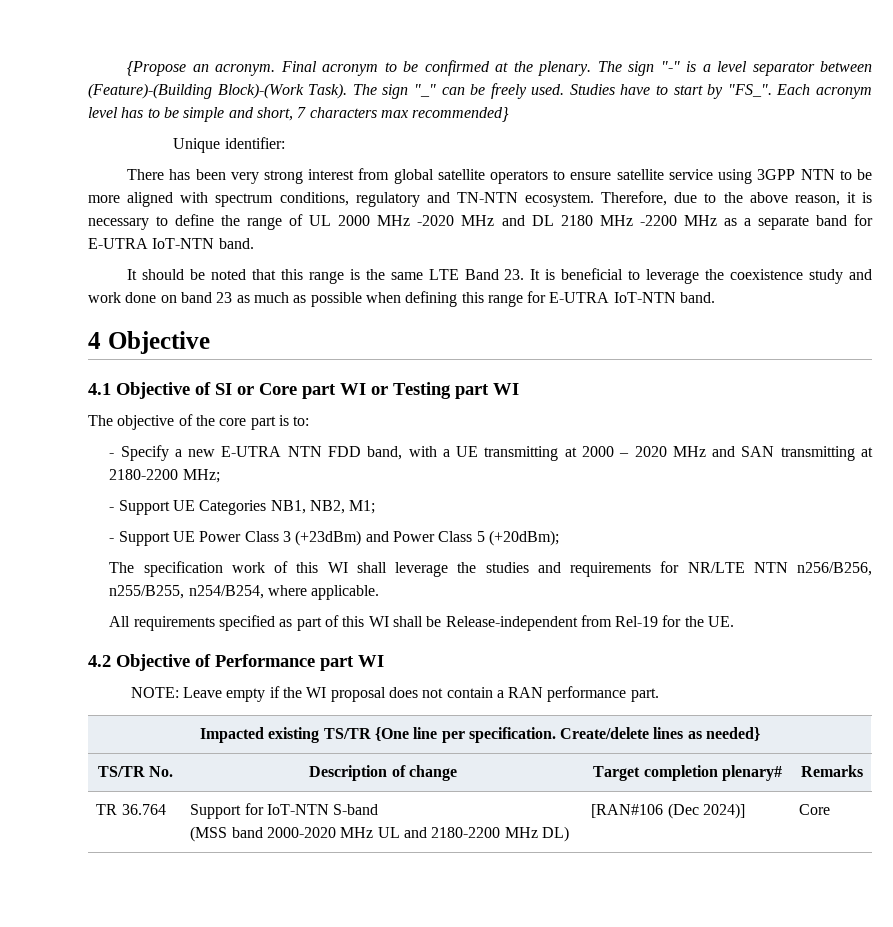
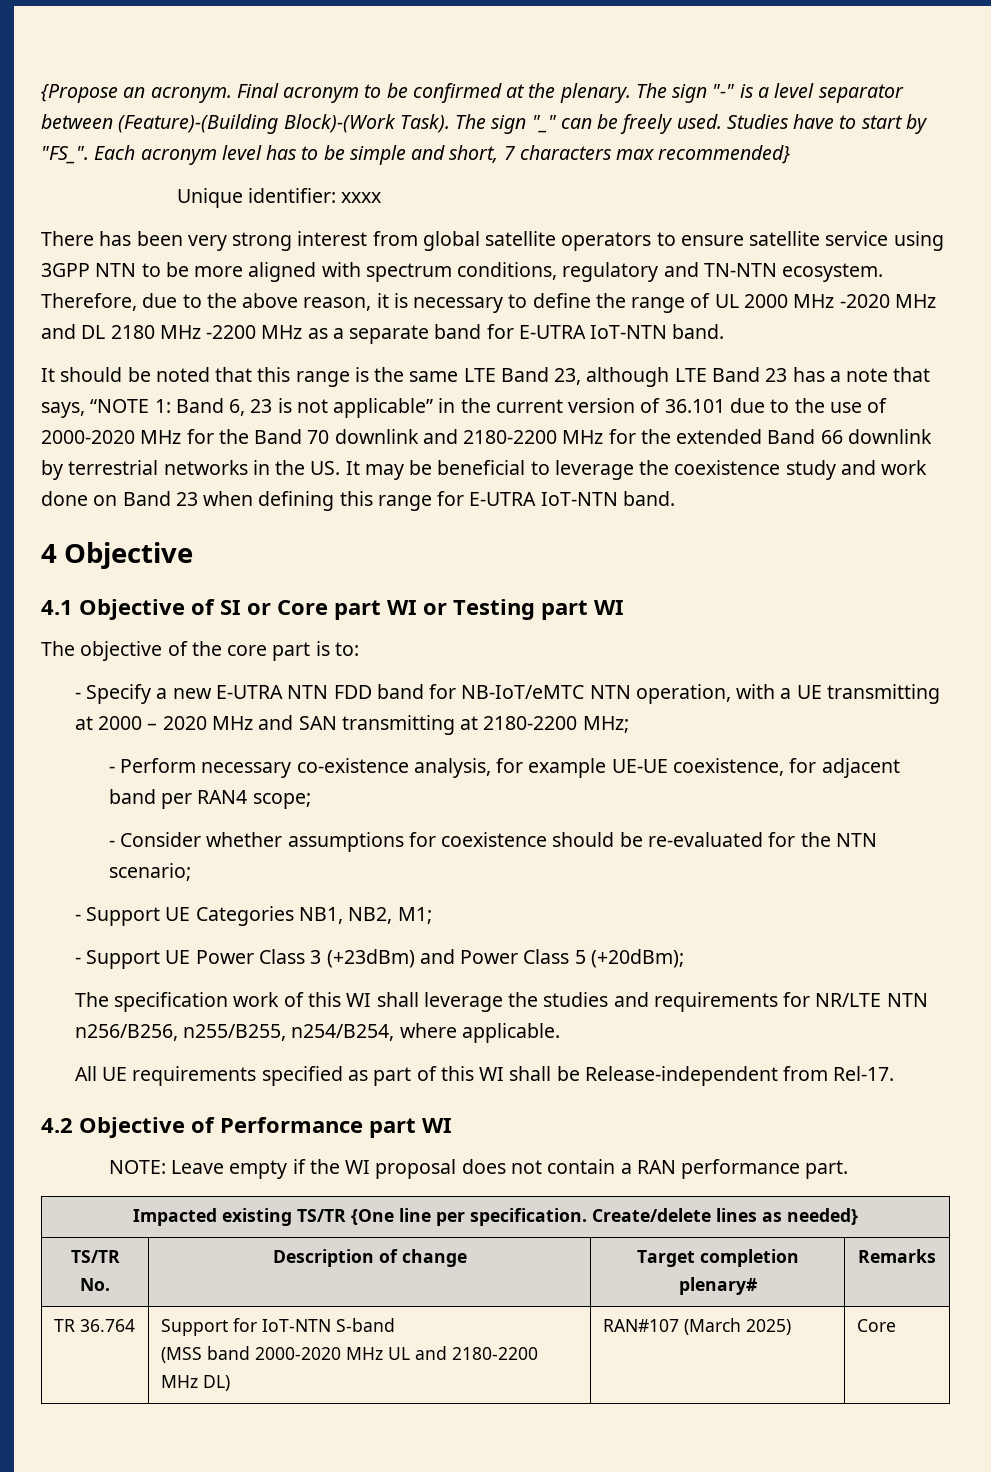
- Unique identifier:
+ Unique identifier: xxxx
- It should be noted that this range is the same LTE Band 23. It is beneficial to leverage the coexistence study and work done on band 23 as much as possible when defining this range for E-UTRA IoT-NTN band.
+ It should be noted that this range is the same LTE Band 23, although LTE Band 23 has a note that says, “NOTE 1: Band 6, 23 is not applicable” in the current version of 36.101 due to the use of 2000-2020 MHz for the Band 70 downlink and 2180-2200 MHz for the extended Band 66 downlink by terrestrial networks in the US. It may be beneficial to leverage the coexistence study and work done on Band 23 when defining this range for E-UTRA IoT-NTN band.
- - Specify a new E-UTRA NTN FDD band, with a UE transmitting at 2000 – 2020 MHz and SAN transmitting at 2180-2200 MHz;
+ - Specify a new E-UTRA NTN FDD band for NB-IoT/eMTC NTN operation, with a UE transmitting at 2000 – 2020 MHz and SAN transmitting at 2180-2200 MHz;
+ - Perform necessary co-existence analysis, for example UE-UE coexistence, for adjacent band per RAN4 scope;
+ - Consider whether assumptions for coexistence should be re-evaluated for the NTN scenario;
- All requirements specified as part of this WI shall be Release-independent from Rel-19 for the UE.
+ All UE requirements specified as part of this WI shall be Release-independent from Rel-17.
  TR 36.764 | Support for IoT-NTN S-band
- (MSS band 2000-2020 MHz UL and 2180-2200 MHz DL) | [RAN#106 (Dec 2024)] | Core
+ (MSS band 2000-2020 MHz UL and 2180-2200 MHz DL) | RAN#107 (March 2025) | Core

